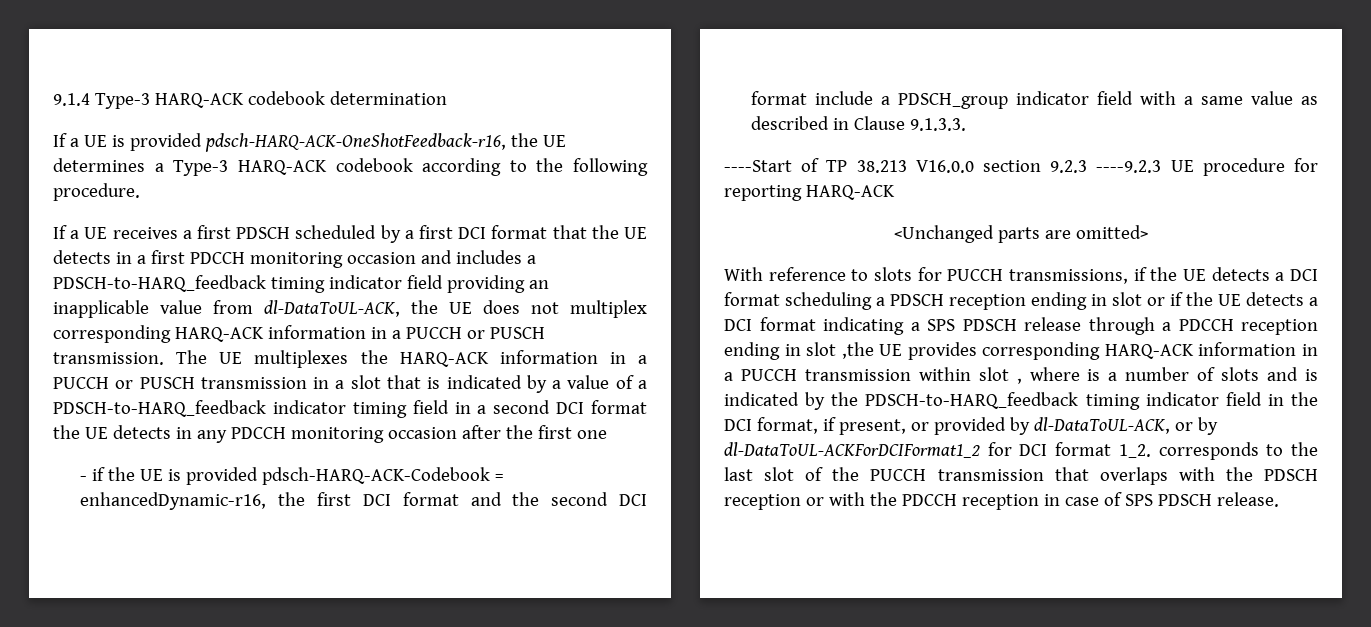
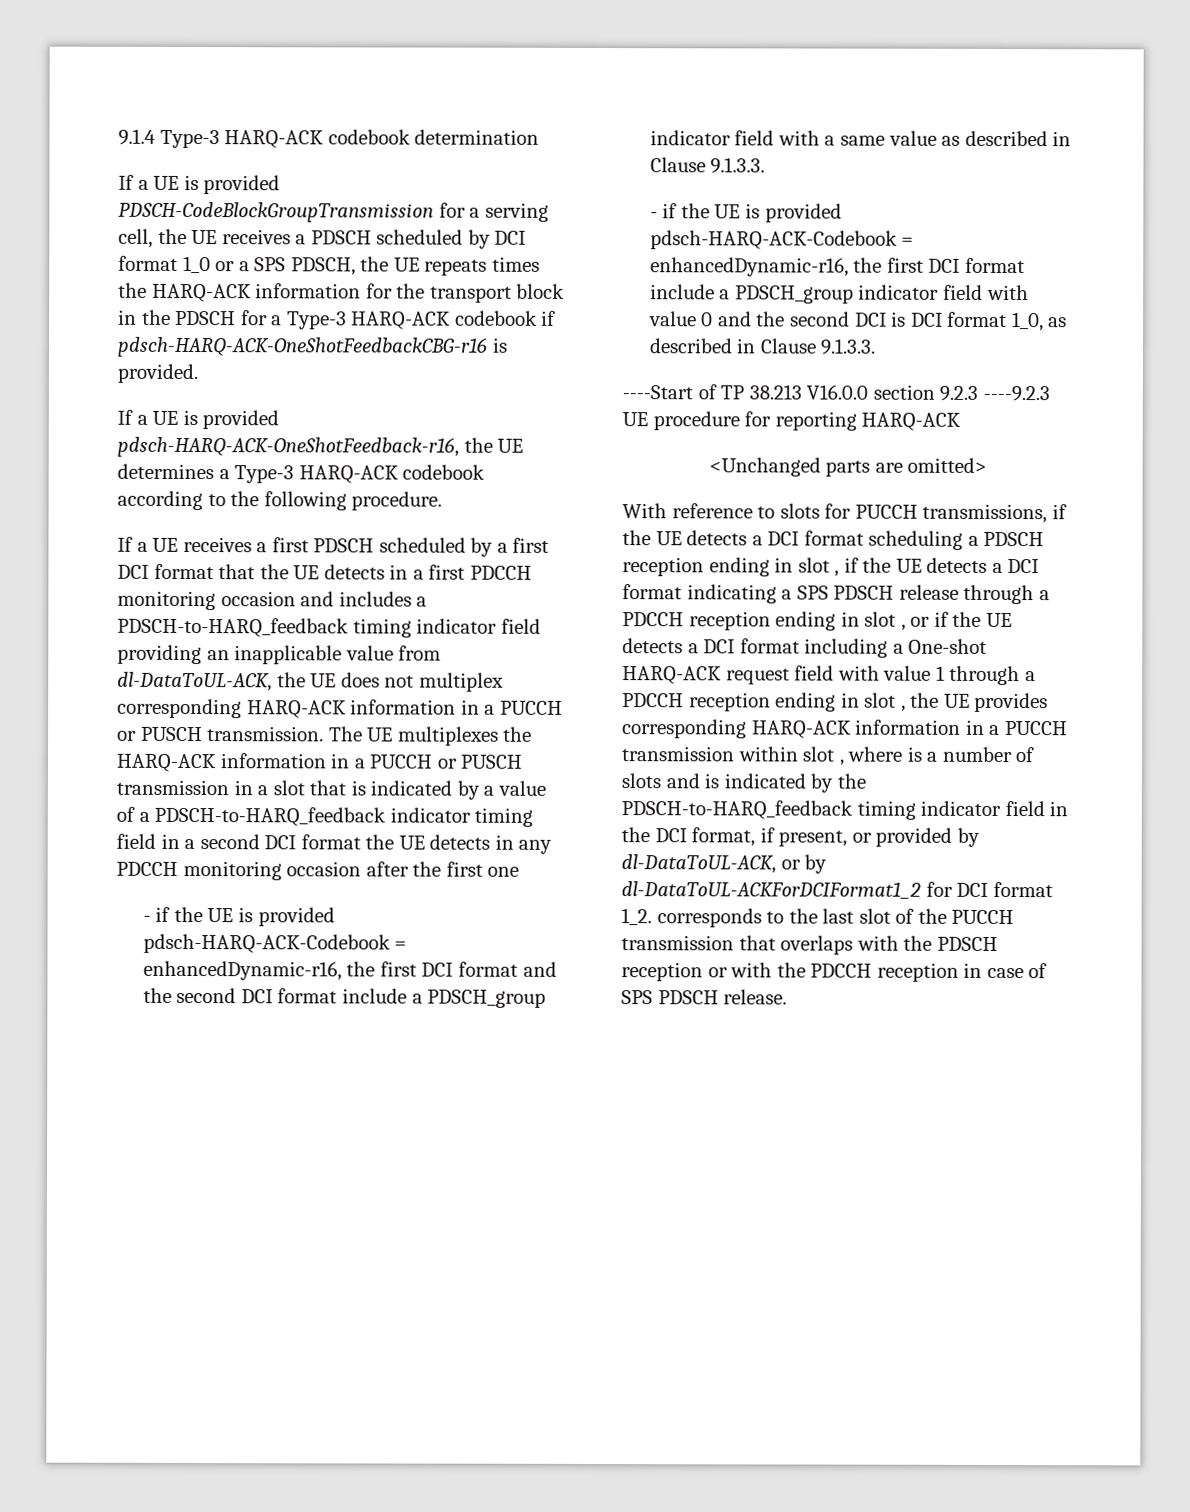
+ If a UE is provided PDSCH-CodeBlockGroupTransmission for a serving cell, the UE receives a PDSCH scheduled by DCI format 1_0 or a SPS PDSCH, the UE repeats times the HARQ-ACK information for the transport block in the PDSCH for a Type-3 HARQ-ACK codebook if pdsch-HARQ-ACK-OneShotFeedbackCBG-r16 is provided.
+ - if the UE is provided pdsch-HARQ-ACK-Codebook = enhancedDynamic-r16, the first DCI format include a PDSCH_group indicator field with value 0 and the second DCI is DCI format 1_0, as described in Clause 9.1.3.3.
- With reference to slots for PUCCH transmissions, if the UE detects a DCI format scheduling a PDSCH reception ending in slot or if the UE detects a DCI format indicating a SPS PDSCH release through a PDCCH reception ending in slot ,the UE provides corresponding HARQ-ACK information in a PUCCH transmission within slot , where is a number of slots and is indicated by the PDSCH-to-HARQ_feedback timing indicator field in the DCI format, if present, or provided by dl-DataToUL-ACK, or by dl-DataToUL-ACKForDCIFormat1_2 for DCI format 1_2. corresponds to the last slot of the PUCCH transmission that overlaps with the PDSCH reception or with the PDCCH reception in case of SPS PDSCH release.
+ With reference to slots for PUCCH transmissions, if the UE detects a DCI format scheduling a PDSCH reception ending in slot , if the UE detects a DCI format indicating a SPS PDSCH release through a PDCCH reception ending in slot , or if the UE detects a DCI format including a One-shot HARQ-ACK request field with value 1 through a PDCCH reception ending in slot , the UE provides corresponding HARQ-ACK information in a PUCCH transmission within slot , where is a number of slots and is indicated by the PDSCH-to-HARQ_feedback timing indicator field in the DCI format, if present, or provided by dl-DataToUL-ACK, or by dl-DataToUL-ACKForDCIFormat1_2 for DCI format 1_2. corresponds to the last slot of the PUCCH transmission that overlaps with the PDSCH reception or with the PDCCH reception in case of SPS PDSCH release.

